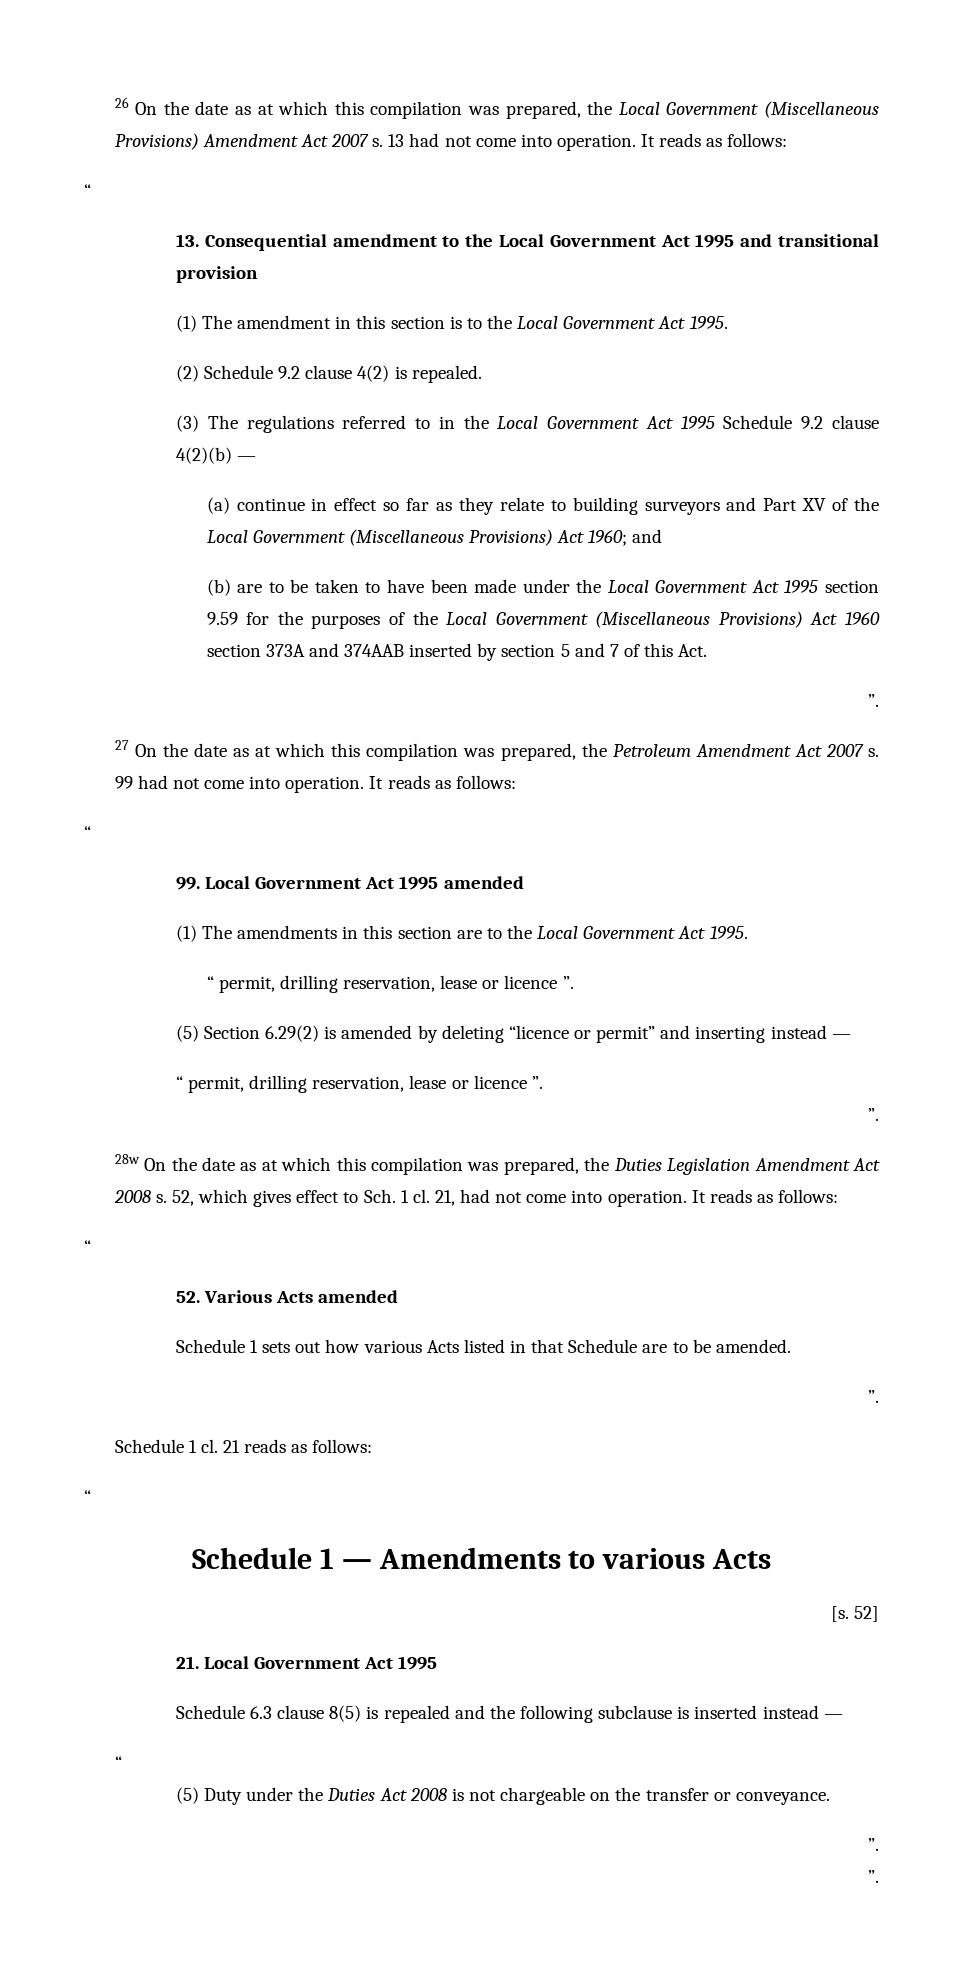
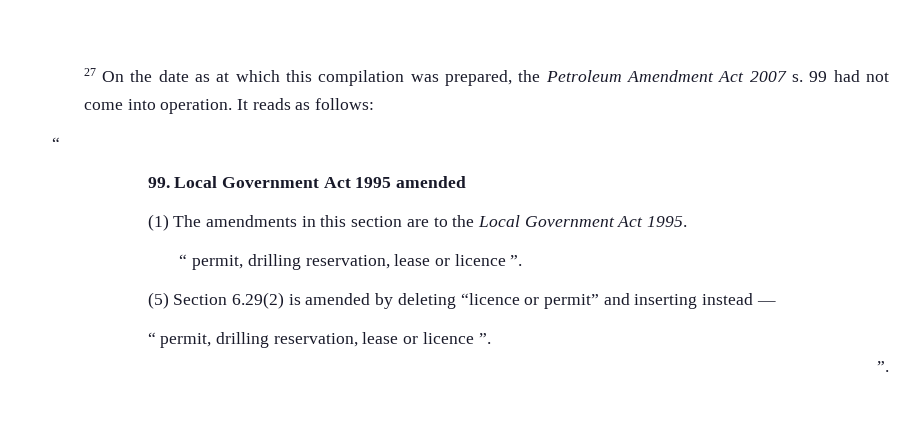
- 26 On the date as at which this compilation was prepared, the Local Government (Miscellaneous Provisions) Amendment Act 2007 s. 13 had not come into operation. It reads as follows:
- “
- 13. Consequential amendment to the Local Government Act 1995 and transitional provision
- (1) The amendment in this section is to the Local Government Act 1995.
- (2) Schedule 9.2 clause 4(2) is repealed.
- (3) The regulations referred to in the Local Government Act 1995 Schedule 9.2 clause 4(2)(b) —
- (a) continue in effect so far as they relate to building surveyors and Part XV of the Local Government (Miscellaneous Provisions) Act 1960; and
- (b) are to be taken to have been made under the Local Government Act 1995 section 9.59 for the purposes of the Local Government (Miscellaneous Provisions) Act 1960 section 373A and 374AAB inserted by section 5 and 7 of this Act.
- ”.
- 28w On the date as at which this compilation was prepared, the Duties Legislation Amendment Act 2008 s. 52, which gives effect to Sch. 1 cl. 21, had not come into operation. It reads as follows:
- “
- 52. Various Acts amended
- Schedule 1 sets out how various Acts listed in that Schedule are to be amended.
- ”.
- Schedule 1 cl. 21 reads as follows:
- “
- Schedule 1 — Amendments to various Acts
- [s. 52]
- 21. Local Government Act 1995
- Schedule 6.3 clause 8(5) is repealed and the following subclause is inserted instead —
- “
- (5) Duty under the Duties Act 2008 is not chargeable on the transfer or conveyance.
- ”.
- ”.

